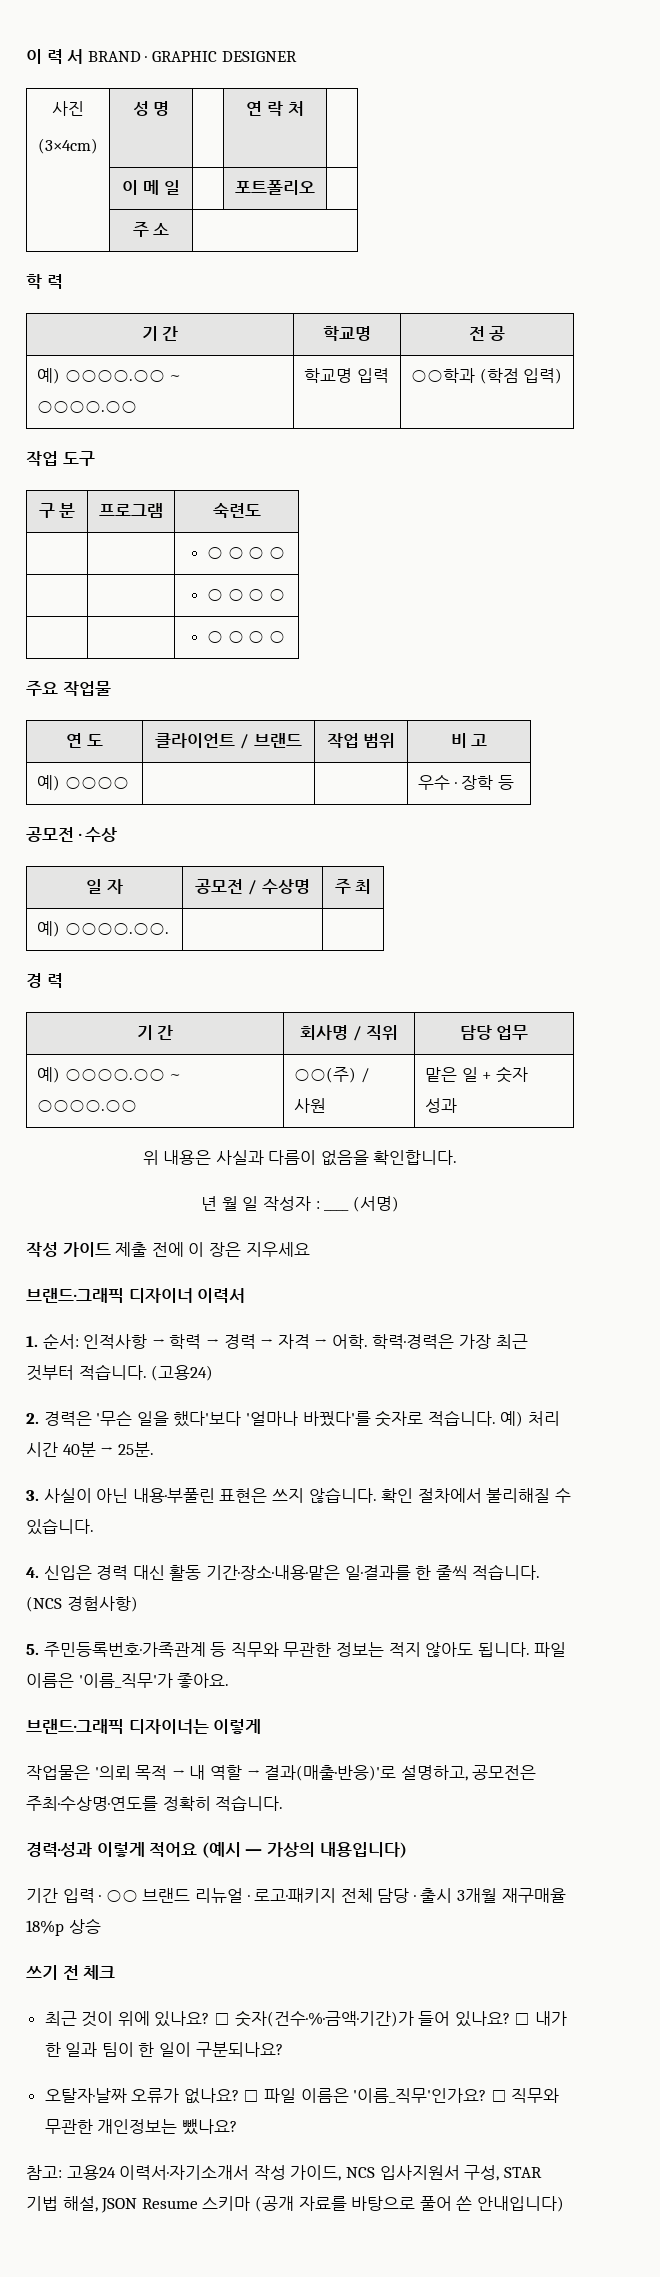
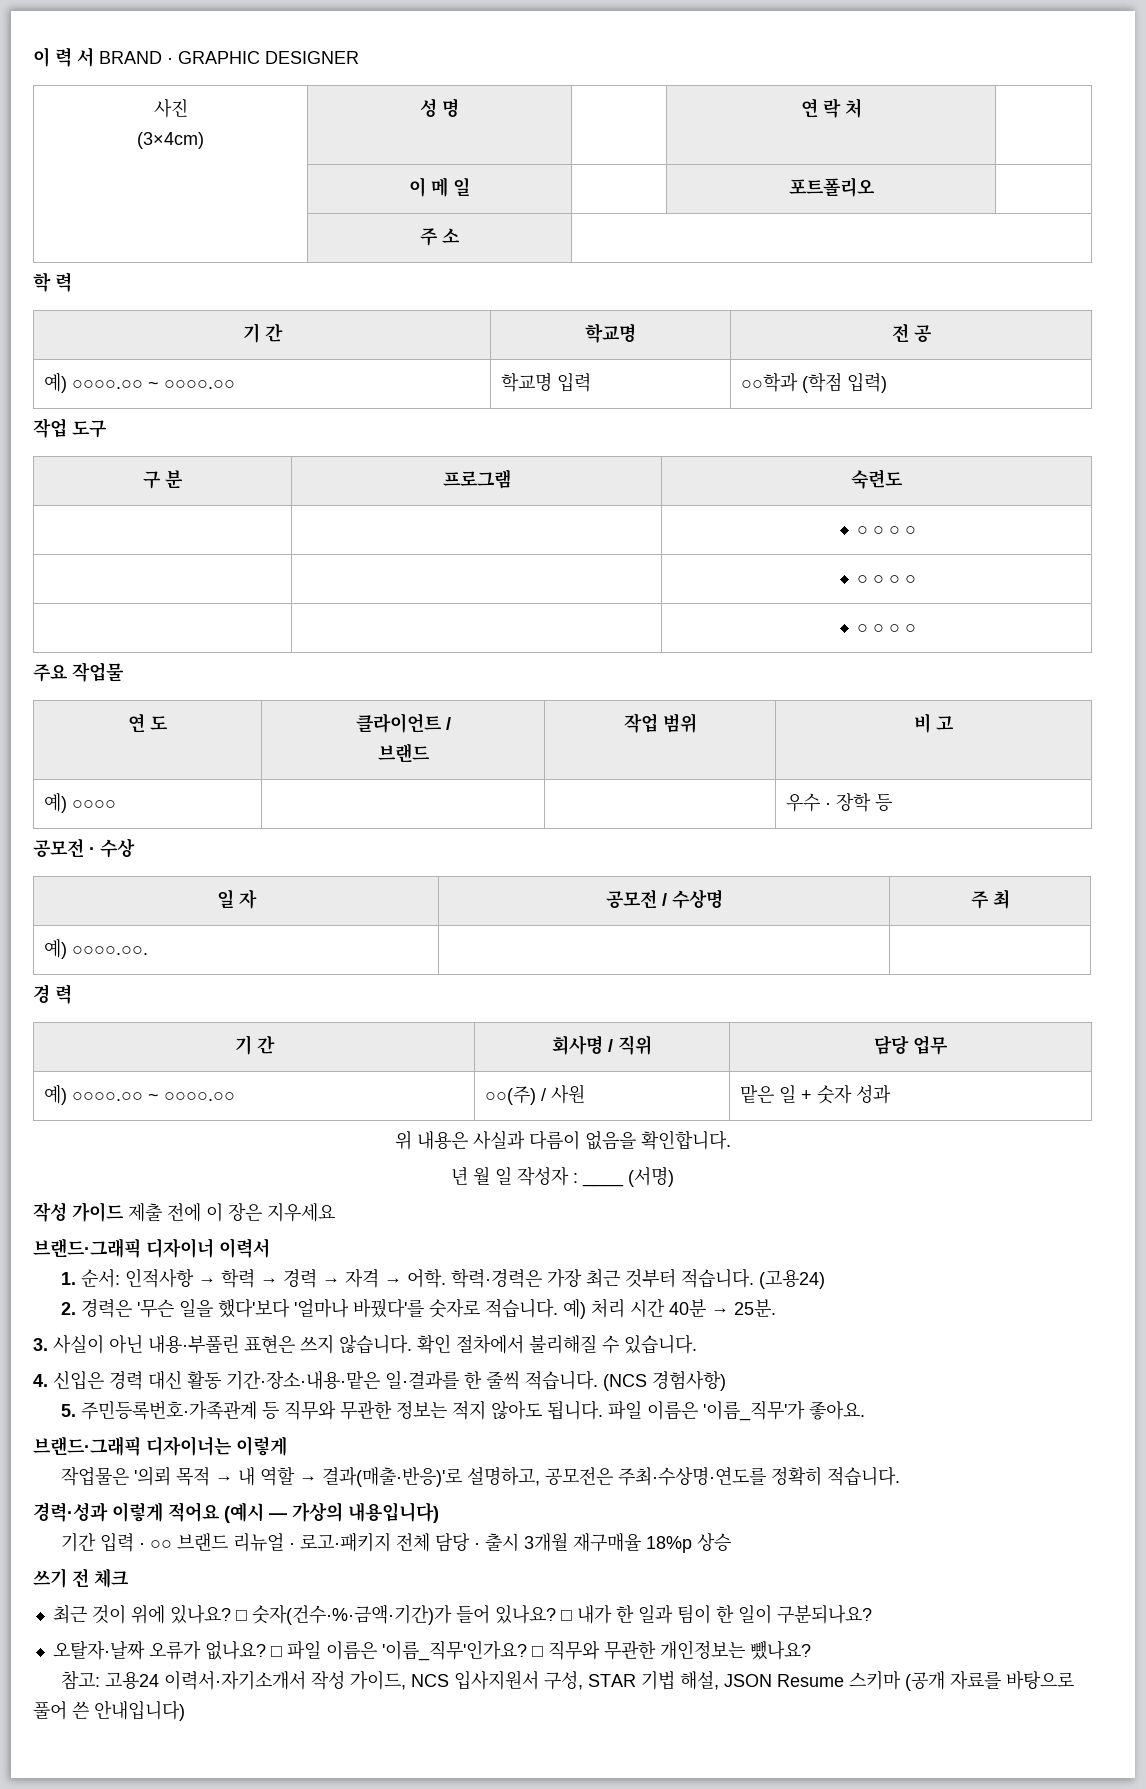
- 연 도 | 클라이언트 / 브랜드 | 작업 범위 | 비 고
+ 연 도 | 클라이언트 /
+ 브랜드 | 작업 범위 | 비 고

